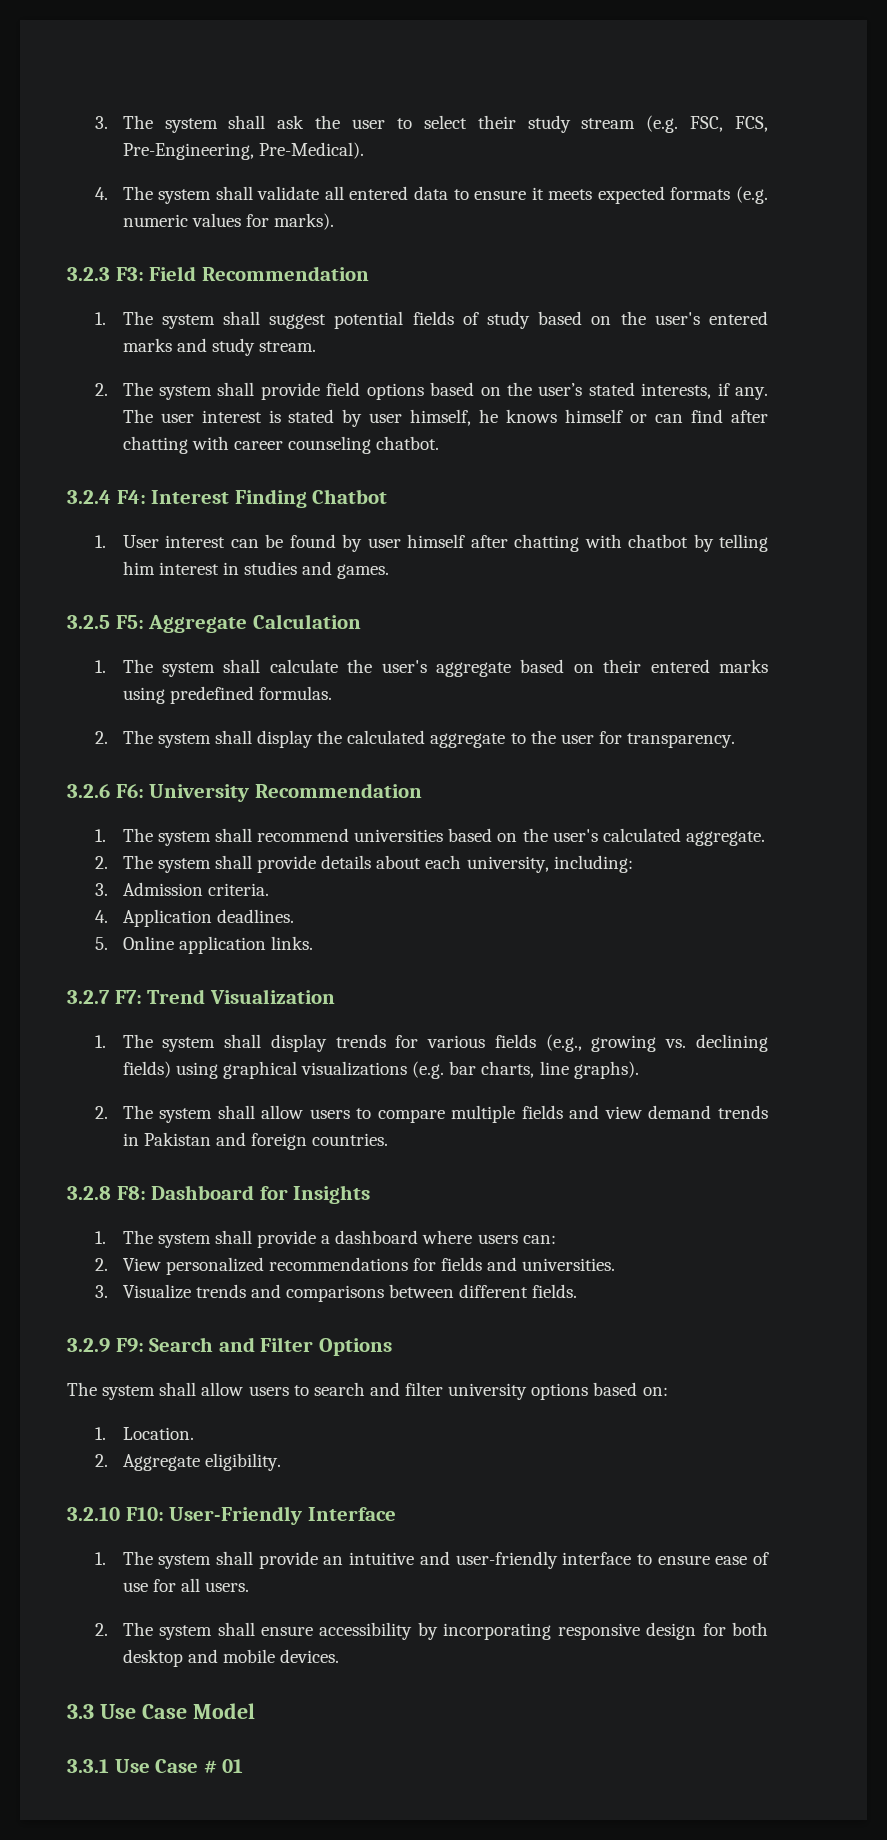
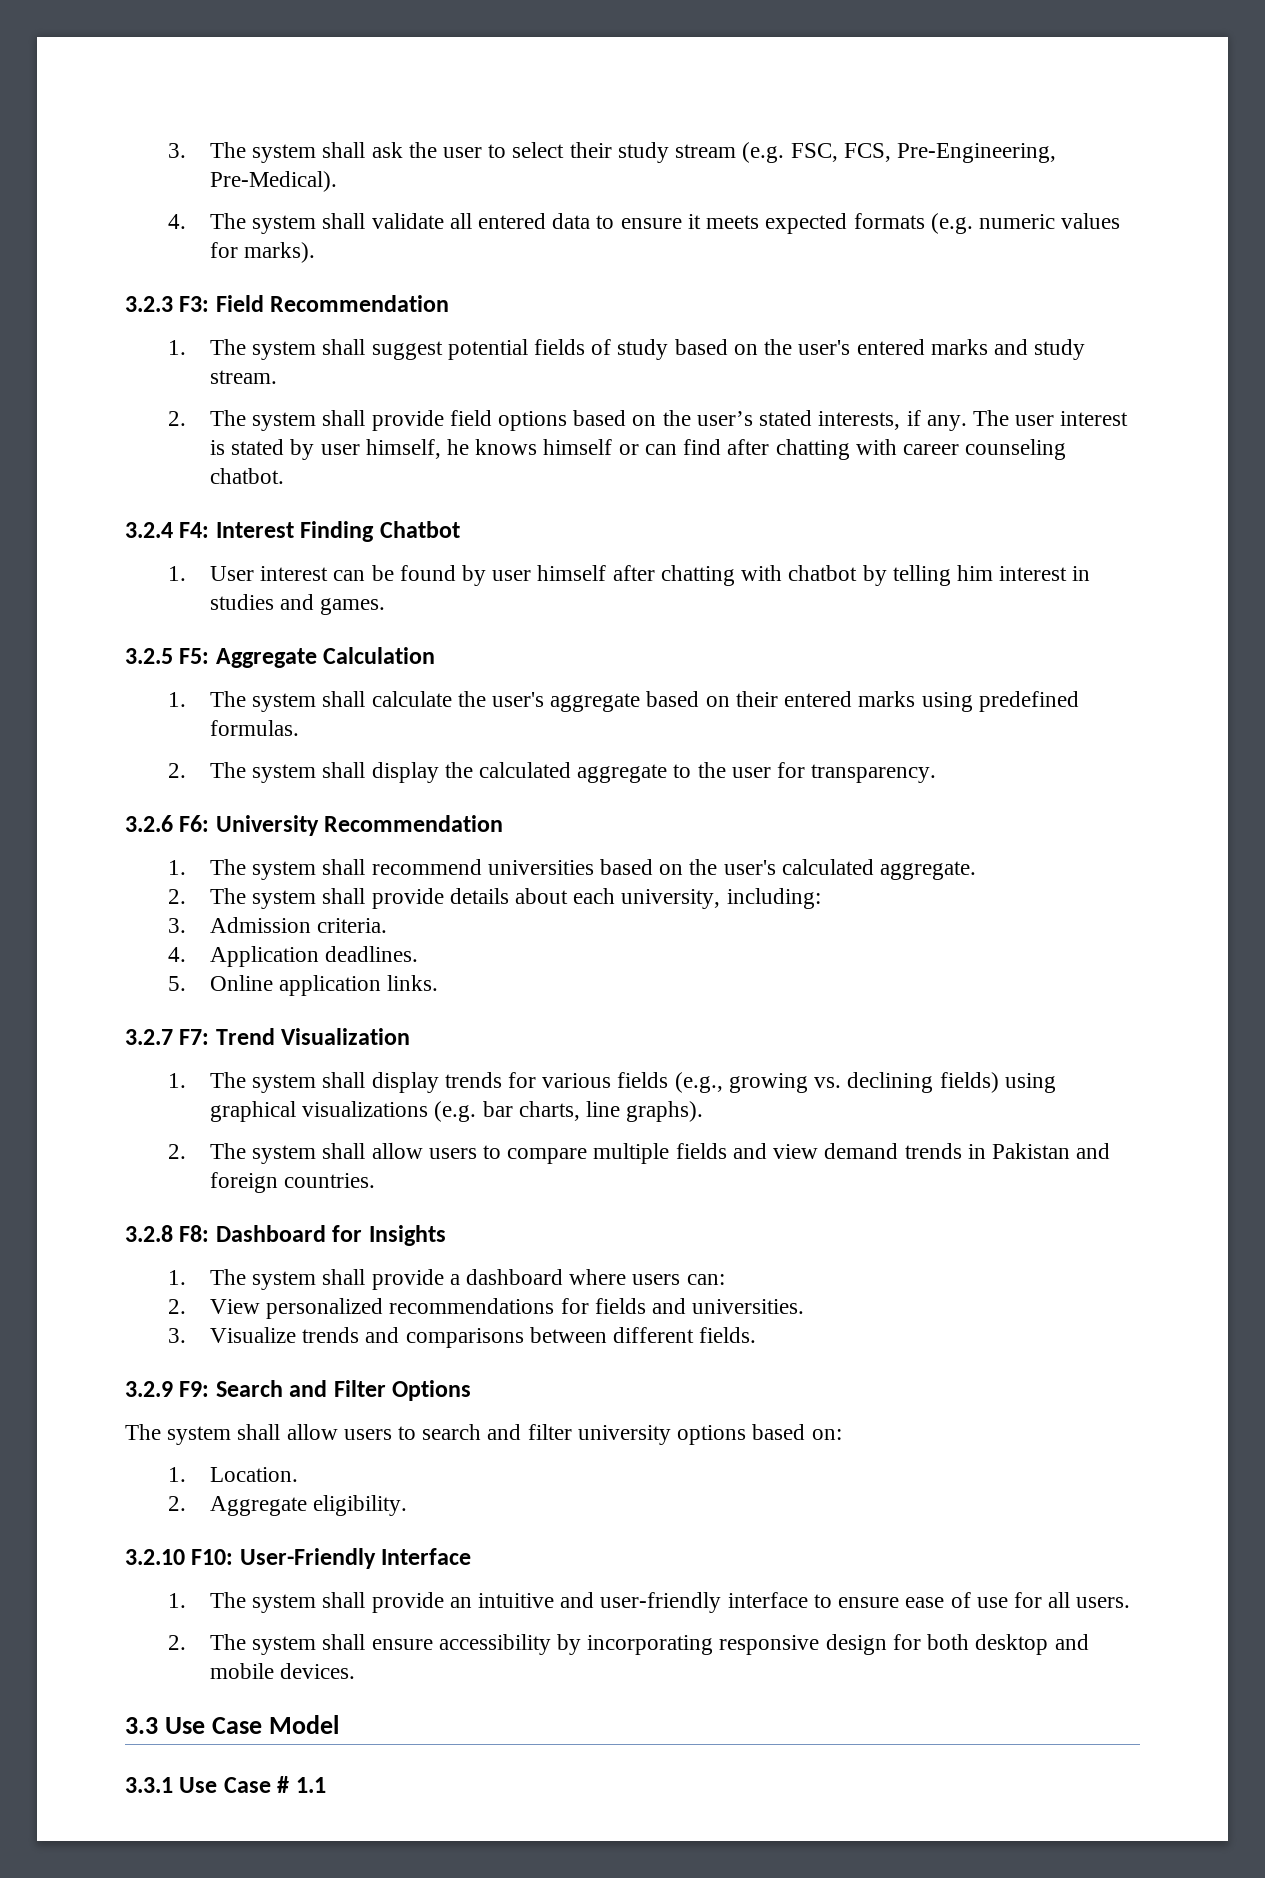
- 3.3.1 Use Case # 01
+ 3.3.1 Use Case # 1.1

